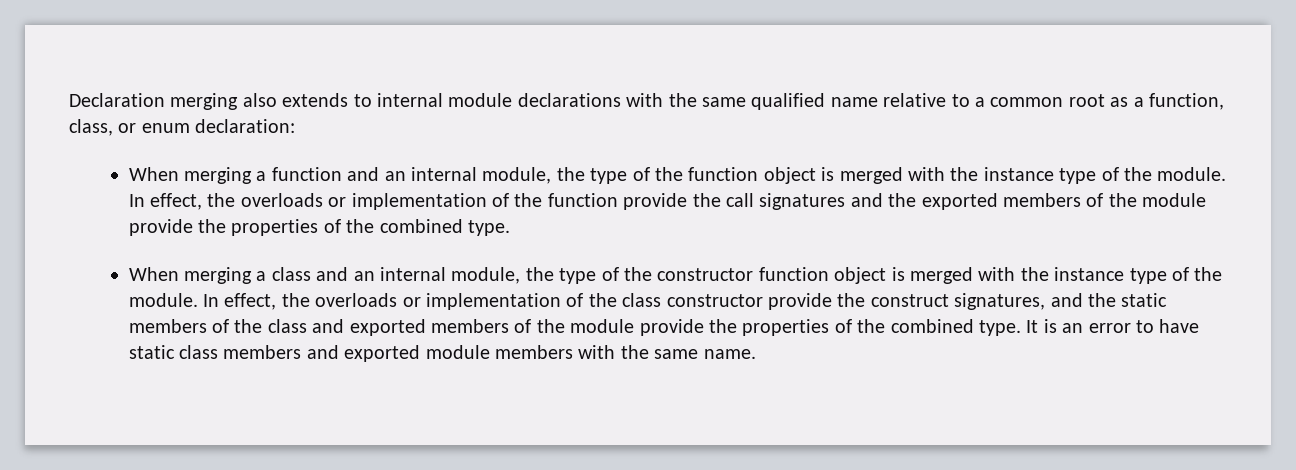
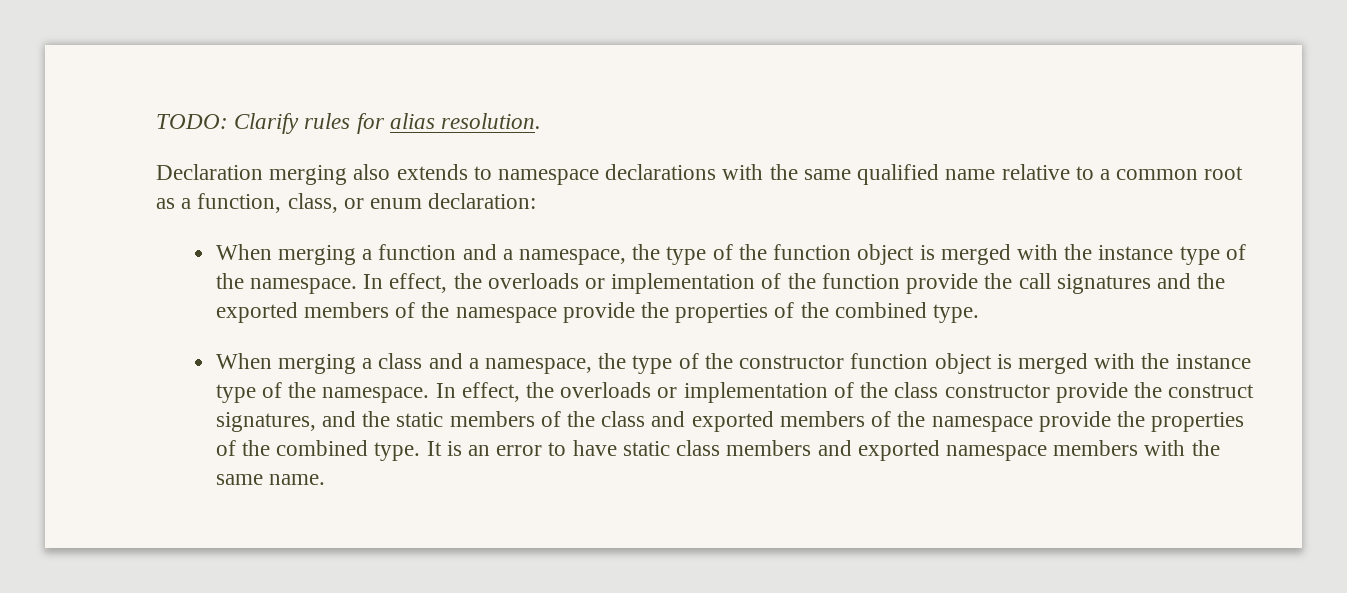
+ TODO: Clarify rules for alias resolution.
- Declaration merging also extends to internal module declarations with the same qualified name relative to a common root as a function, class, or enum declaration:
+ Declaration merging also extends to namespace declarations with the same qualified name relative to a common root as a function, class, or enum declaration:
- When merging a function and an internal module, the type of the function object is merged with the instance type of the module.
+ When merging a function and a namespace, the type of the function object is merged with the instance type of the namespace.
- In effect, the overloads or implementation of the function provide the call signatures and the exported members of the module provide the properties of the combined type.
+ In effect, the overloads or implementation of the function provide the call signatures and the exported members of the namespace provide the properties of the combined type.
- When merging a class and an internal module, the type of the constructor function object is merged with the instance type of the module.
+ When merging a class and a namespace, the type of the constructor function object is merged with the instance type of the namespace.
- In effect, the overloads or implementation of the class constructor provide the construct signatures, and the static members of the class and exported members of the module provide the properties of the combined type.
+ In effect, the overloads or implementation of the class constructor provide the construct signatures, and the static members of the class and exported members of the namespace provide the properties of the combined type.
- It is an error to have static class members and exported module members with the same name.
+ It is an error to have static class members and exported namespace members with the same name.

